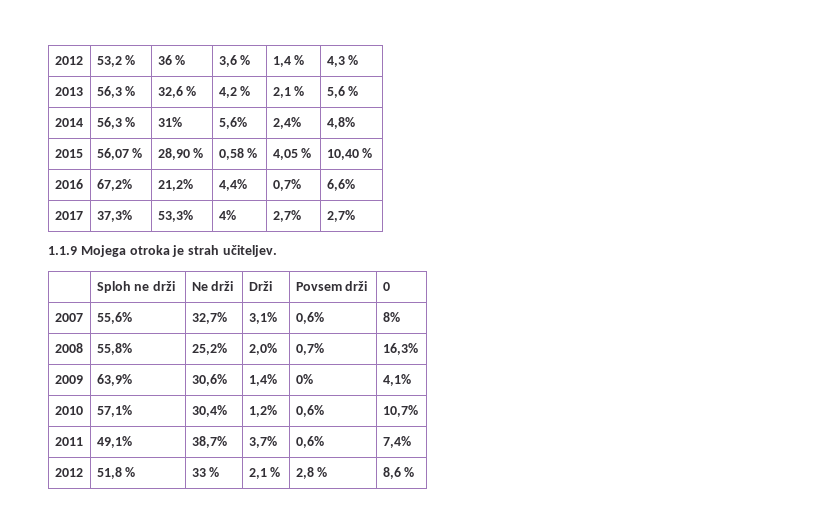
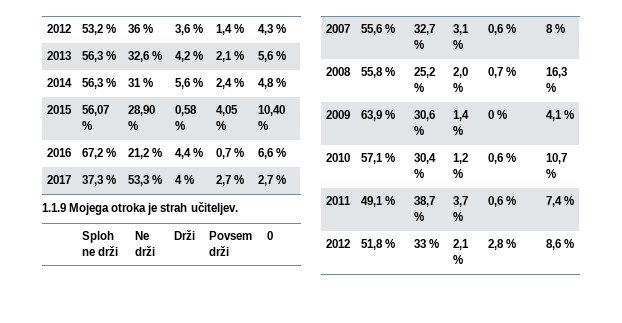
- 2014 | 56,3 % | 31% | 5,6% | 2,4% | 4,8%
+ 2014 | 56,3 % | 31 % | 5,6 % | 2,4 % | 4,8 %
- 2016 | 67,2% | 21,2% | 4,4% | 0,7% | 6,6%
- 2017 | 37,3% | 53,3% | 4% | 2,7% | 2,7%
+ 2016 | 67,2 % | 21,2 % | 4,4 % | 0,7 % | 6,6 %
+ 2017 | 37,3 % | 53,3 % | 4 % | 2,7 % | 2,7 %
- 2007 | 55,6% | 32,7% | 3,1% | 0,6% | 8%
- 2008 | 55,8% | 25,2% | 2,0% | 0,7% | 16,3%
- 2009 | 63,9% | 30,6% | 1,4% | 0% | 4,1%
- 2010 | 57,1% | 30,4% | 1,2% | 0,6% | 10,7%
- 2011 | 49,1% | 38,7% | 3,7% | 0,6% | 7,4%
+ 2007 | 55,6 % | 32,7 % | 3,1 % | 0,6 % | 8 %
+ 2008 | 55,8 % | 25,2 % | 2,0 % | 0,7 % | 16,3 %
+ 2009 | 63,9 % | 30,6 % | 1,4 % | 0 % | 4,1 %
+ 2010 | 57,1 % | 30,4 % | 1,2 % | 0,6 % | 10,7 %
+ 2011 | 49,1 % | 38,7 % | 3,7 % | 0,6 % | 7,4 %

